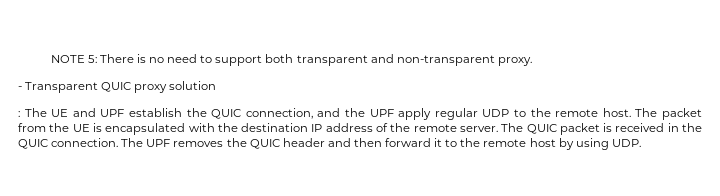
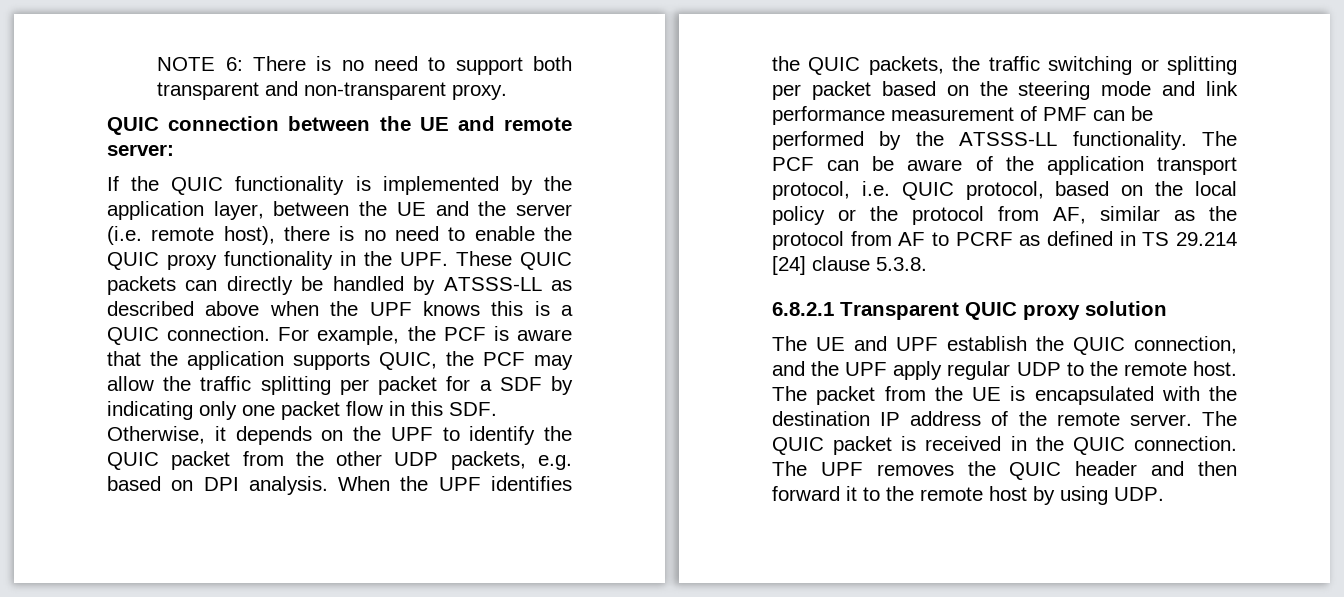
- NOTE 5: There is no need to support both transparent and non-transparent proxy.
+ NOTE 6: There is no need to support both transparent and non-transparent proxy.
- - Transparent QUIC proxy solution
+ QUIC connection between the UE and remote server:
+ If the QUIC functionality is implemented by the application layer, between the UE and the server (i.e. remote host), there is no need to enable the QUIC proxy functionality in the UPF. These QUIC packets can directly be handled by ATSSS-LL as described above when the UPF knows this is a QUIC connection. For example, the PCF is aware that the application supports QUIC, the PCF may allow the traffic splitting per packet for a SDF by indicating only one packet flow in this SDF. Otherwise, it depends on the UPF to identify the QUIC packet from the other UDP packets, e.g. based on DPI analysis. When the UPF identifies the QUIC packets, the traffic switching or splitting per packet based on the steering mode and link performance measurement of PMF can be performed by the ATSSS-LL functionality. The PCF can be aware of the application transport protocol, i.e. QUIC protocol, based on the local policy or the protocol from AF, similar as the protocol from AF to PCRF as defined in TS 29.214 [24] clause 5.3.8.
+ 6.8.2.1 Transparent QUIC proxy solution
- : The UE and UPF establish the QUIC connection, and the UPF apply regular UDP to the remote host.
+ The UE and UPF establish the QUIC connection, and the UPF apply regular UDP to the remote host.

